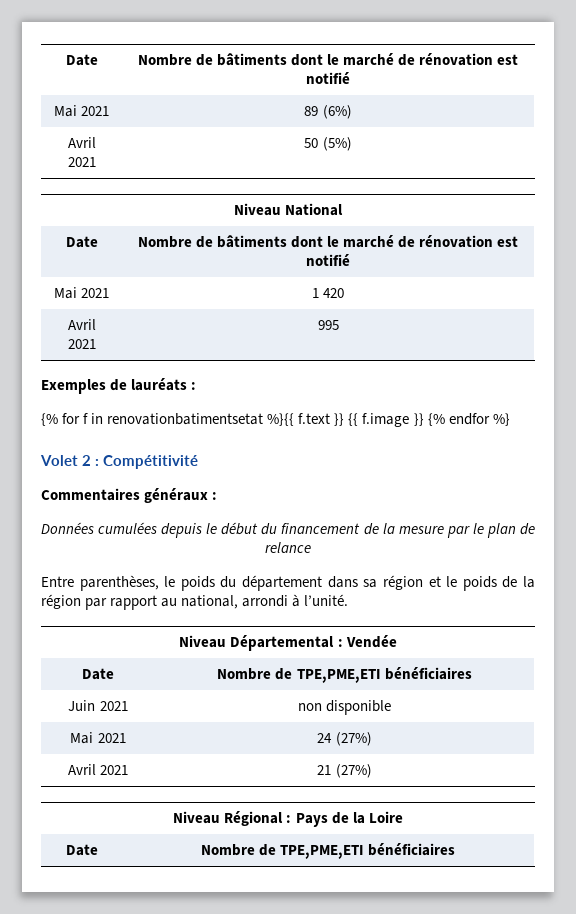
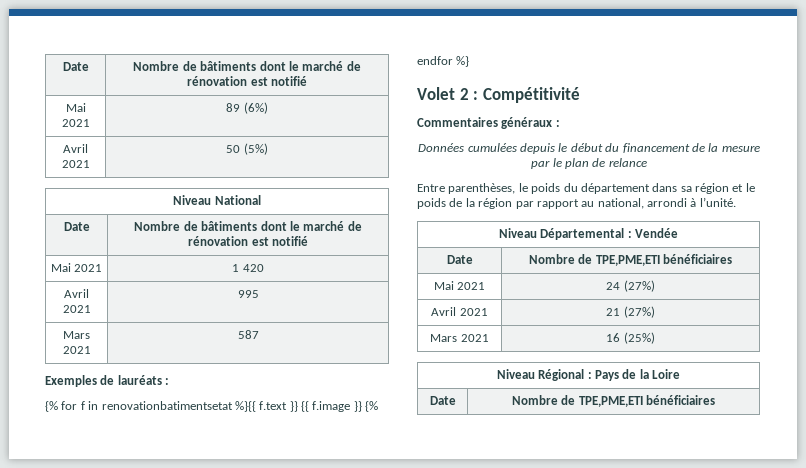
+ Mars 2021 | 587
- Juin 2021 | non disponible
+ Mars 2021 | 16 (25%)

